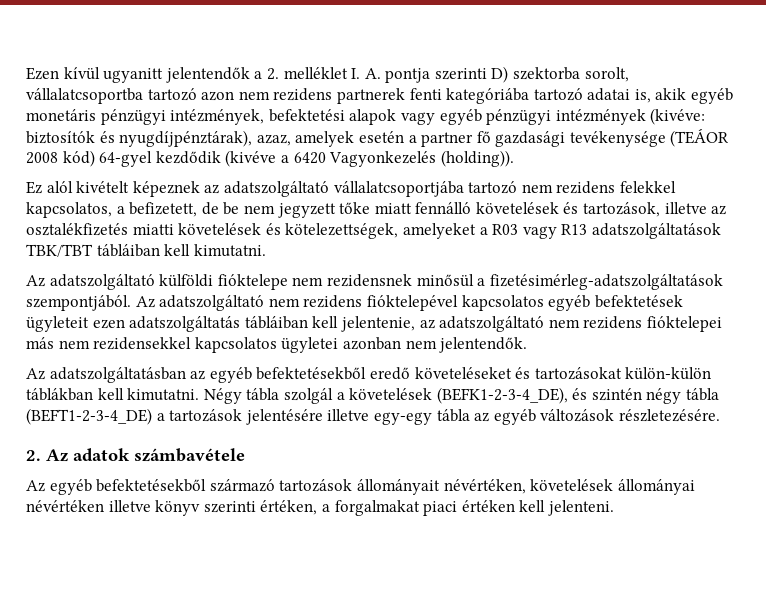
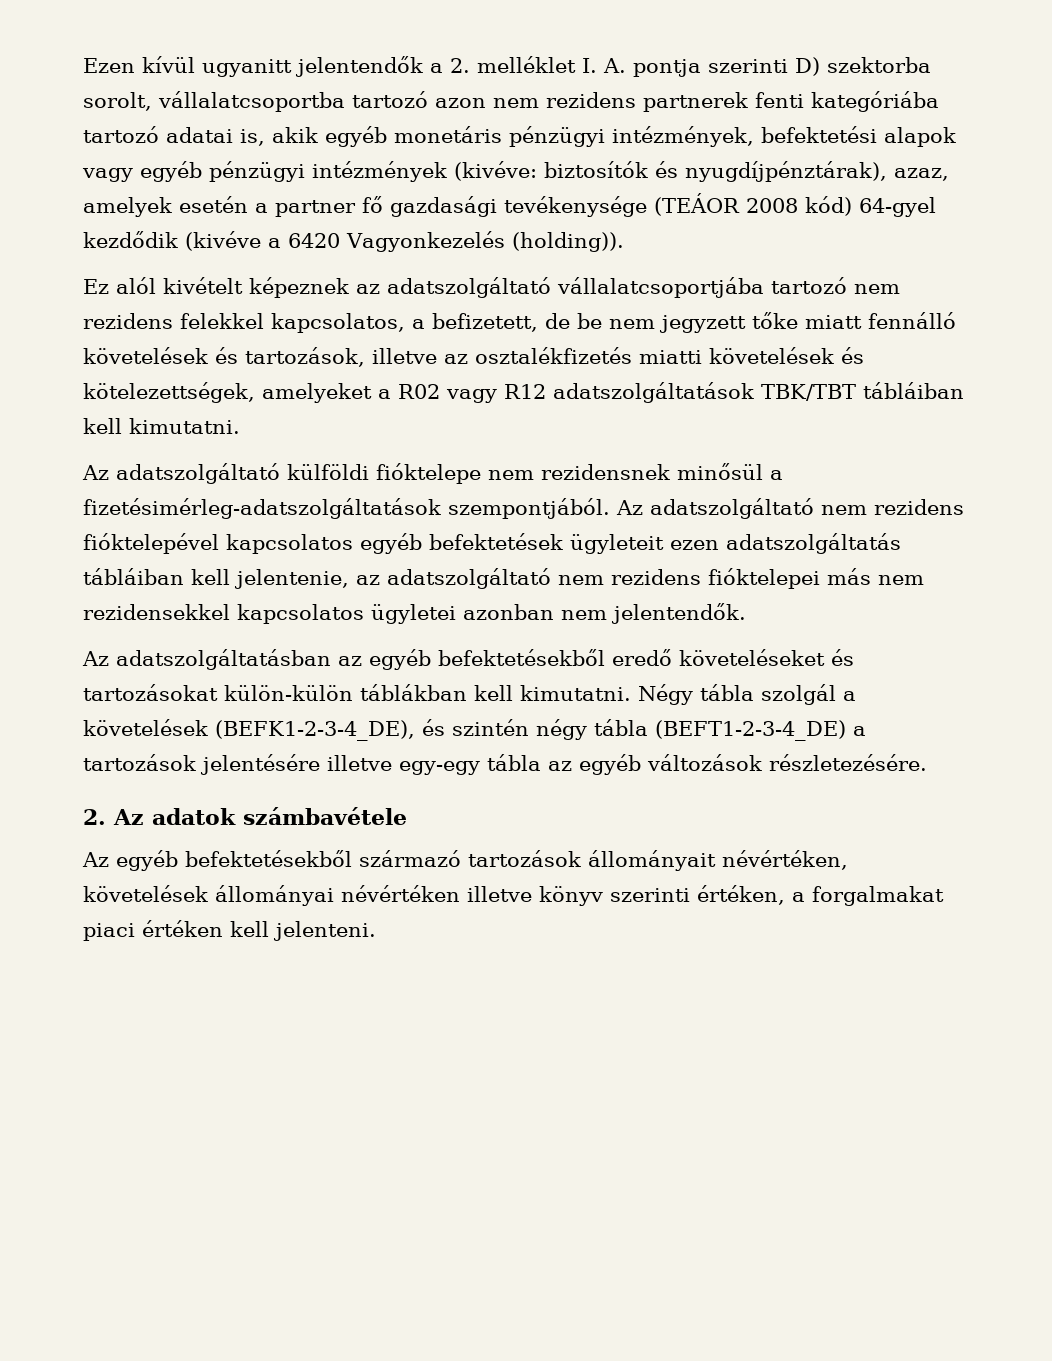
- Ez alól kivételt képeznek az adatszolgáltató vállalatcsoportjába tartozó nem rezidens felekkel kapcsolatos, a befizetett, de be nem jegyzett tőke miatt fennálló követelések és tartozások, illetve az osztalékfizetés miatti követelések és kötelezettségek, amelyeket a R03 vagy R13 adatszolgáltatások TBK/TBT tábláiban kell kimutatni.
+ Ez alól kivételt képeznek az adatszolgáltató vállalatcsoportjába tartozó nem rezidens felekkel kapcsolatos, a befizetett, de be nem jegyzett tőke miatt fennálló követelések és tartozások, illetve az osztalékfizetés miatti követelések és kötelezettségek, amelyeket a R02 vagy R12 adatszolgáltatások TBK/TBT tábláiban kell kimutatni.

